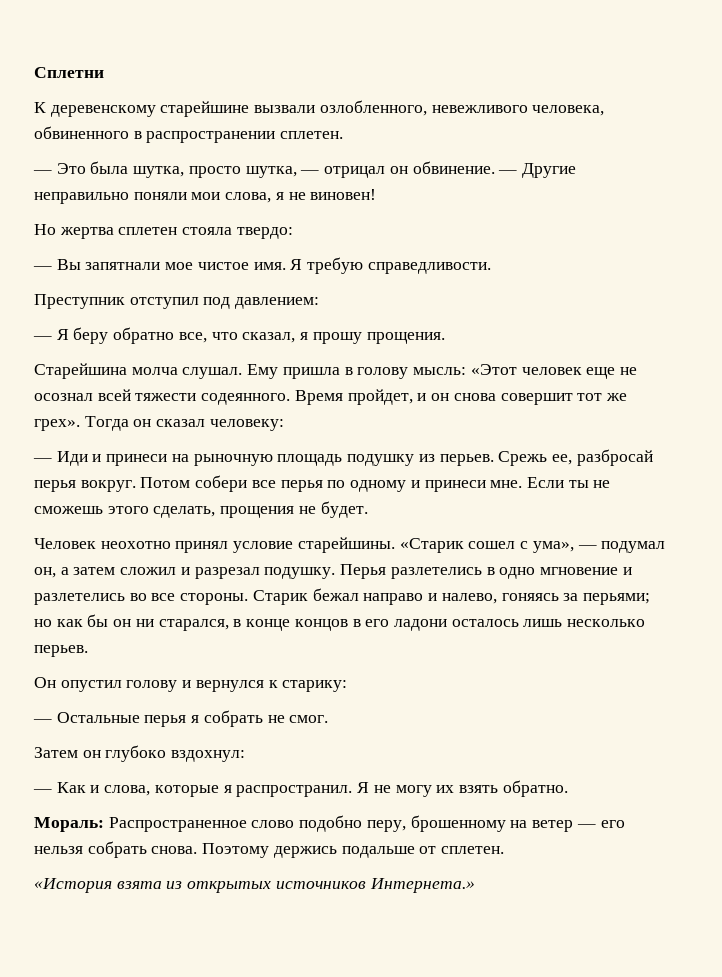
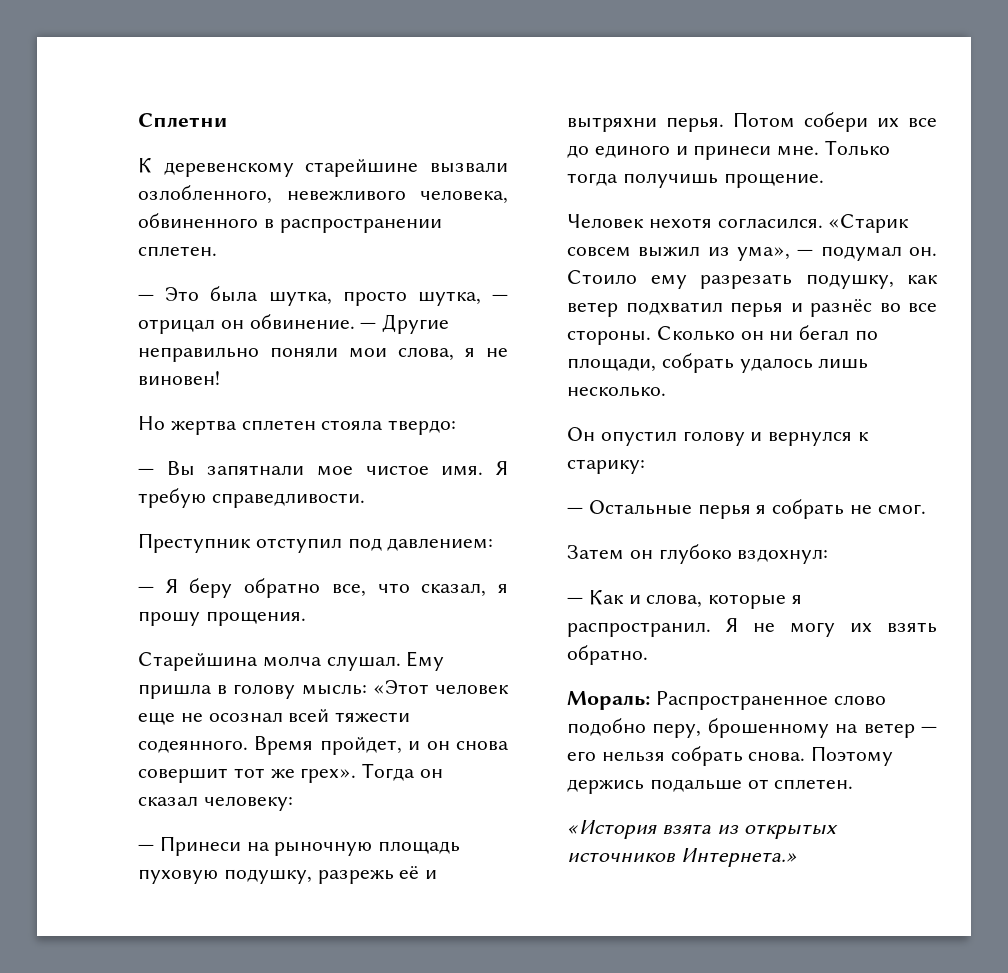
- — Иди и принеси на рыночную площадь подушку из перьев. Срежь ее, разбросай перья вокруг. Потом собери все перья по одному и принеси мне. Если ты не сможешь этого сделать, прощения не будет.
- Человек неохотно принял условие старейшины. «Старик сошел с ума», — подумал он, а затем сложил и разрезал подушку. Перья разлетелись в одно мгновение и разлетелись во все стороны. Старик бежал направо и налево, гоняясь за перьями; но как бы он ни старался, в конце концов в его ладони осталось лишь несколько перьев.
+ — Принеси на рыночную площадь пуховую подушку, разрежь её и вытряхни перья. Потом собери их все до единого и принеси мне. Только тогда получишь прощение.
+ Человек нехотя согласился. «Старик совсем выжил из ума», — подумал он. Стоило ему разрезать подушку, как ветер подхватил перья и разнёс во все стороны. Сколько он ни бегал по площади, собрать удалось лишь несколько.

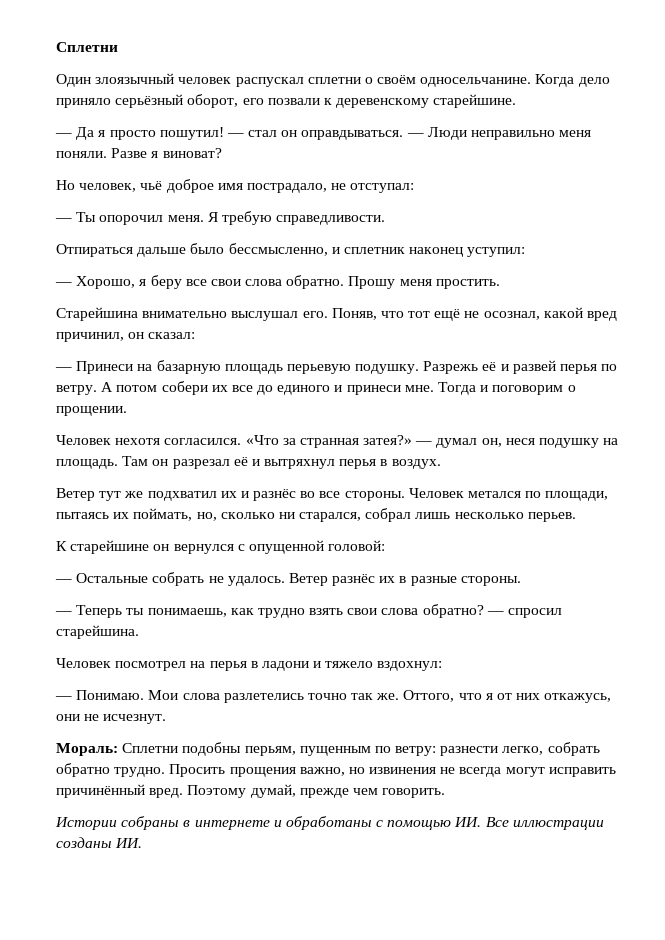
- К деревенскому старейшине вызвали озлобленного, невежливого человека, обвиненного в распространении сплетен.
- — Это была шутка, просто шутка, — отрицал он обвинение. — Другие неправильно поняли мои слова, я не виновен!
- Но жертва сплетен стояла твердо:
- — Вы запятнали мое чистое имя. Я требую справедливости.
- Преступник отступил под давлением:
- — Я беру обратно все, что сказал, я прошу прощения.
- Старейшина молча слушал. Ему пришла в голову мысль: «Этот человек еще не осознал всей тяжести содеянного. Время пройдет, и он снова совершит тот же грех». Тогда он сказал человеку:
- — Принеси на рыночную площадь пуховую подушку, разрежь её и вытряхни перья. Потом собери их все до единого и принеси мне.
+ Один злоязычный человек распускал сплетни о своём односельчанине. Когда дело приняло серьёзный оборот, его позвали к деревенскому старейшине.
+ — Да я просто пошутил! — стал он оправдываться. — Люди неправильно меня поняли. Разве я виноват?
+ Но человек, чьё доброе имя пострадало, не отступал:
+ — Ты опорочил меня. Я требую справедливости.
+ Отпираться дальше было бессмысленно, и сплетник наконец уступил:
+ — Хорошо, я беру все свои слова обратно. Прошу меня простить.
+ Старейшина внимательно выслушал его. Поняв, что тот ещё не осознал, какой вред причинил, он сказал:
+ — Принеси на базарную площадь перьевую подушку. Разрежь её и развей перья по ветру. А потом собери их все до единого и принеси мне.
- Только тогда получишь прощение.
- Человек нехотя согласился. «Старик совсем выжил из ума», — подумал он. Стоило ему разрезать подушку, как ветер подхватил перья и разнёс во все стороны.
+ Тогда и поговорим о прощении.
+ Человек нехотя согласился. «Что за странная затея?» — думал он, неся подушку на площадь. Там он разрезал её и вытряхнул перья в воздух.
+ Ветер тут же подхватил их и разнёс во все стороны.
- Сколько он ни бегал по площади, собрать удалось лишь несколько.
- Он опустил голову и вернулся к старику:
- — Остальные перья я собрать не смог.
- Затем он глубоко вздохнул:
- — Как и слова, которые я распространил. Я не могу их взять обратно.
- Мораль: Распространенное слово подобно перу, брошенному на ветер — его нельзя собрать снова. Поэтому держись подальше от сплетен.
- «История взята из открытых источников Интернета.»
+ Человек метался по площади, пытаясь их поймать, но, сколько ни старался, собрал лишь несколько перьев.
+ К старейшине он вернулся с опущенной головой:
+ — Остальные собрать не удалось. Ветер разнёс их в разные стороны.
+ — Теперь ты понимаешь, как трудно взять свои слова обратно? — спросил старейшина.
+ Человек посмотрел на перья в ладони и тяжело вздохнул:
+ — Понимаю. Мои слова разлетелись точно так же. Оттого, что я от них откажусь, они не исчезнут.
+ Мораль: Сплетни подобны перьям, пущенным по ветру: разнести легко, собрать обратно трудно. Просить прощения важно, но извинения не всегда могут исправить причинённый вред. Поэтому думай, прежде чем говорить.
+ Истории собраны в интернете и обработаны с помощью ИИ. Все иллюстрации созданы ИИ.

